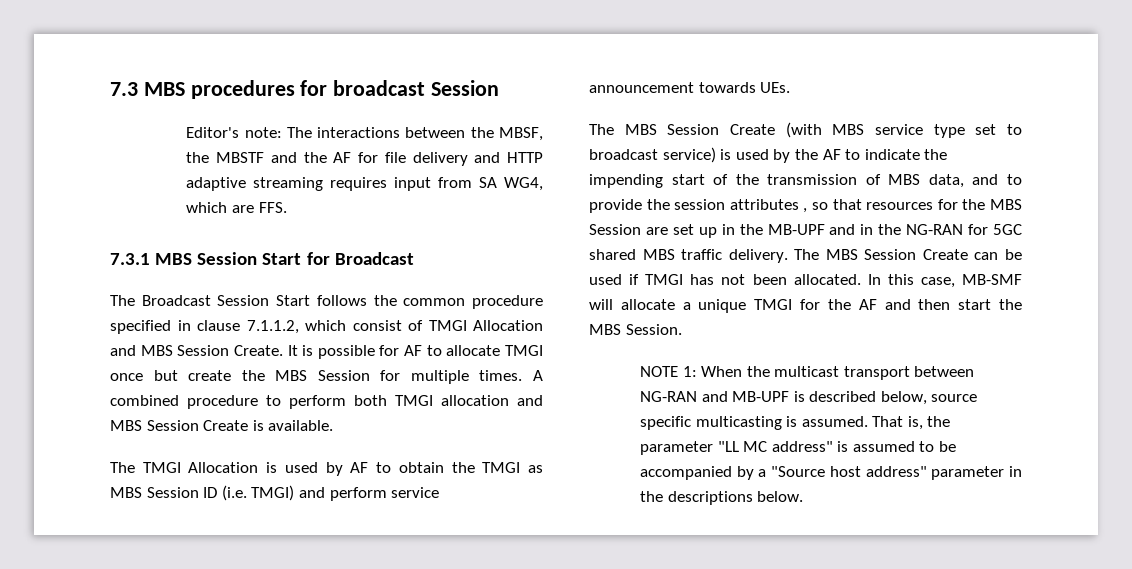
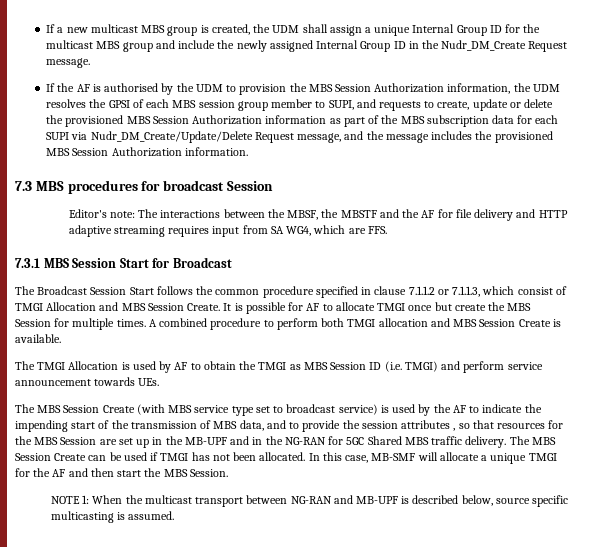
+ If a new multicast MBS group is created, the UDM shall assign a unique Internal Group ID for the multicast MBS group and include the newly assigned Internal Group ID in the Nudr_DM_Create Request message.
+ If the AF is authorised by the UDM to provision the MBS Session Authorization information, the UDM resolves the GPSI of each MBS session group member to SUPI, and requests to create, update or delete the provisioned MBS Session Authorization information as part of the MBS subscription data for each SUPI via Nudr_DM_Create/Update/Delete Request message, and the message includes the provisioned MBS Session Authorization information.
- The Broadcast Session Start follows the common procedure specified in clause 7.1.1.2, which consist of TMGI Allocation and MBS Session Create.
+ The Broadcast Session Start follows the common procedure specified in clause 7.1.1.2 or 7.1.1.3, which consist of TMGI Allocation and MBS Session Create.
- The MBS Session Create (with MBS service type set to broadcast service) is used by the AF to indicate the impending start of the transmission of MBS data, and to provide the session attributes , so that resources for the MBS Session are set up in the MB-UPF and in the NG-RAN for 5GC shared MBS traffic delivery.
+ The MBS Session Create (with MBS service type set to broadcast service) is used by the AF to indicate the impending start of the transmission of MBS data, and to provide the session attributes , so that resources for the MBS Session are set up in the MB-UPF and in the NG-RAN for 5GC Shared MBS traffic delivery.
- That is, the parameter "LL MC address" is assumed to be accompanied by a "Source host address" parameter in the descriptions below.

